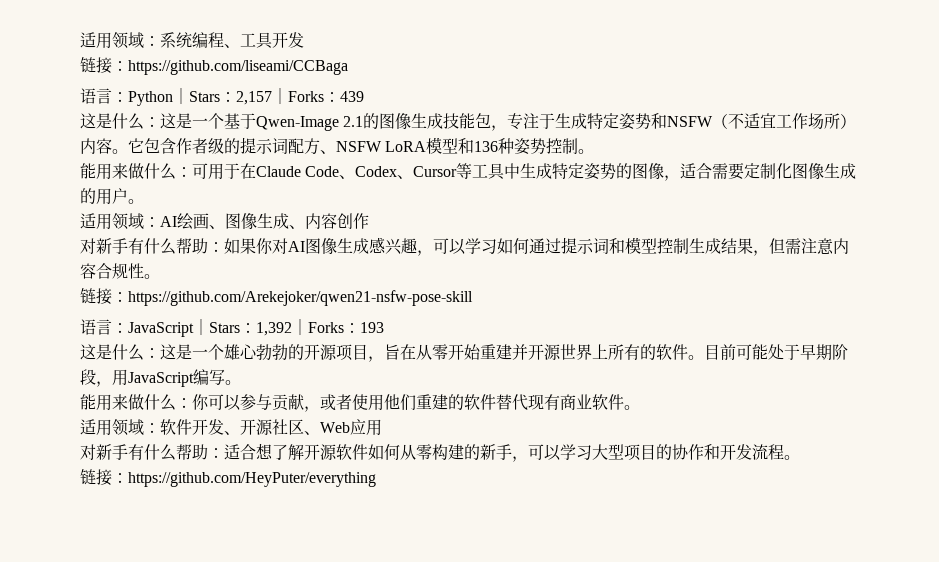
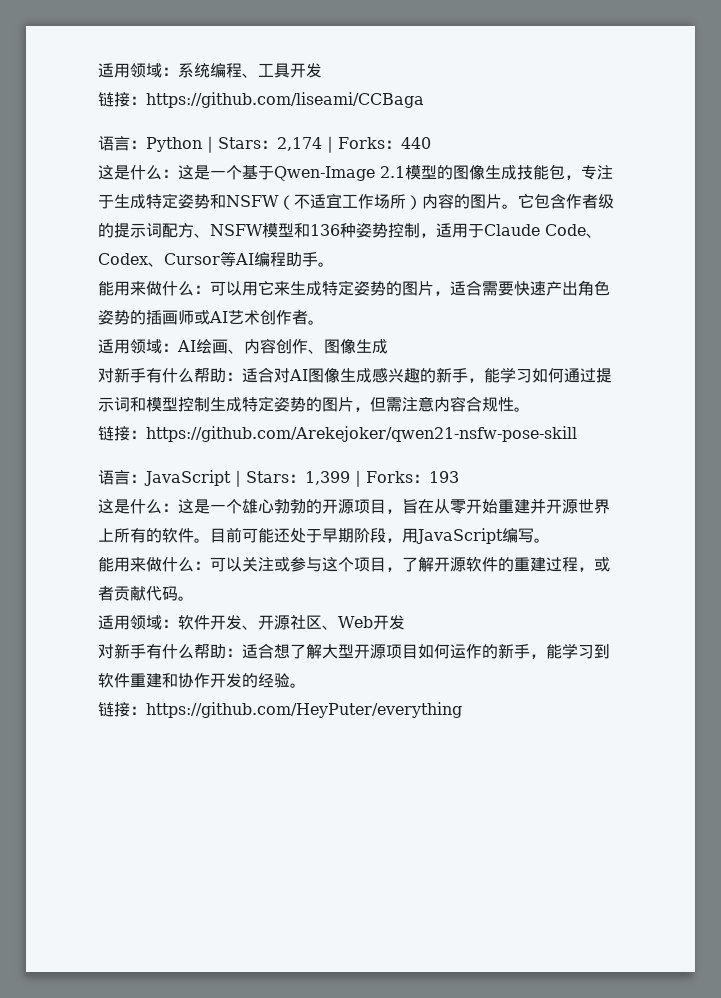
- 语言：Python｜Stars：2,157｜Forks：439
+ 语言：Python｜Stars：2,174｜Forks：440
- 这是什么：这是一个基于Qwen-Image 2.1的图像生成技能包，专注于生成特定姿势和NSFW（不适宜工作场所）内容。
+ 这是什么：这是一个基于Qwen-Image 2.1模型的图像生成技能包，专注于生成特定姿势和NSFW（不适宜工作场所）内容的图片。
- 它包含作者级的提示词配方、NSFW LoRA模型和136种姿势控制。
- 能用来做什么：可用于在Claude Code、Codex、Cursor等工具中生成特定姿势的图像，适合需要定制化图像生成的用户。
+ 它包含作者级的提示词配方、NSFW模型和136种姿势控制，适用于Claude Code、Codex、Cursor等AI编程助手。
+ 能用来做什么：可以用它来生成特定姿势的图片，适合需要快速产出角色姿势的插画师或AI艺术创作者。
- 适用领域：AI绘画、图像生成、内容创作
- 对新手有什么帮助：如果你对AI图像生成感兴趣，可以学习如何通过提示词和模型控制生成结果，但需注意内容合规性。
+ 适用领域：AI绘画、内容创作、图像生成
+ 对新手有什么帮助：适合对AI图像生成感兴趣的新手，能学习如何通过提示词和模型控制生成特定姿势的图片，但需注意内容合规性。
- 语言：JavaScript｜Stars：1,392｜Forks：193
+ 语言：JavaScript｜Stars：1,399｜Forks：193
- 目前可能处于早期阶段，用JavaScript编写。
+ 目前可能还处于早期阶段，用JavaScript编写。
- 能用来做什么：你可以参与贡献，或者使用他们重建的软件替代现有商业软件。
+ 能用来做什么：可以关注或参与这个项目，了解开源软件的重建过程，或者贡献代码。
- 适用领域：软件开发、开源社区、Web应用
+ 适用领域：软件开发、开源社区、Web开发
- 对新手有什么帮助：适合想了解开源软件如何从零构建的新手，可以学习大型项目的协作和开发流程。
+ 对新手有什么帮助：适合想了解大型开源项目如何运作的新手，能学习到软件重建和协作开发的经验。

